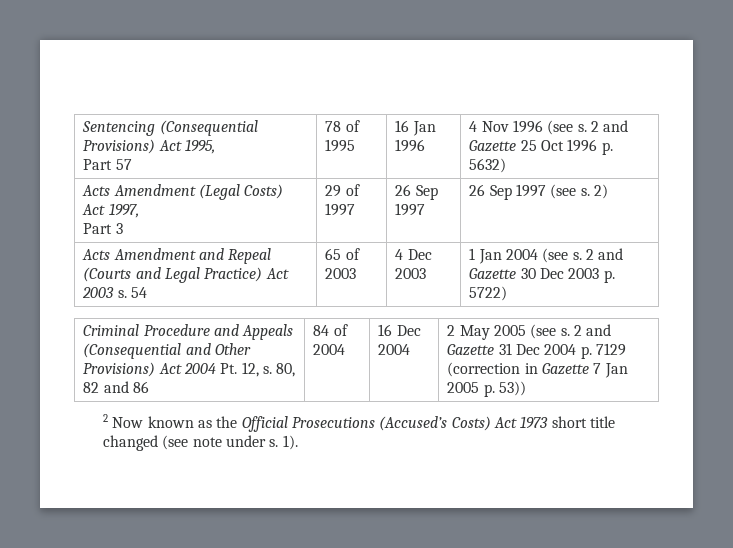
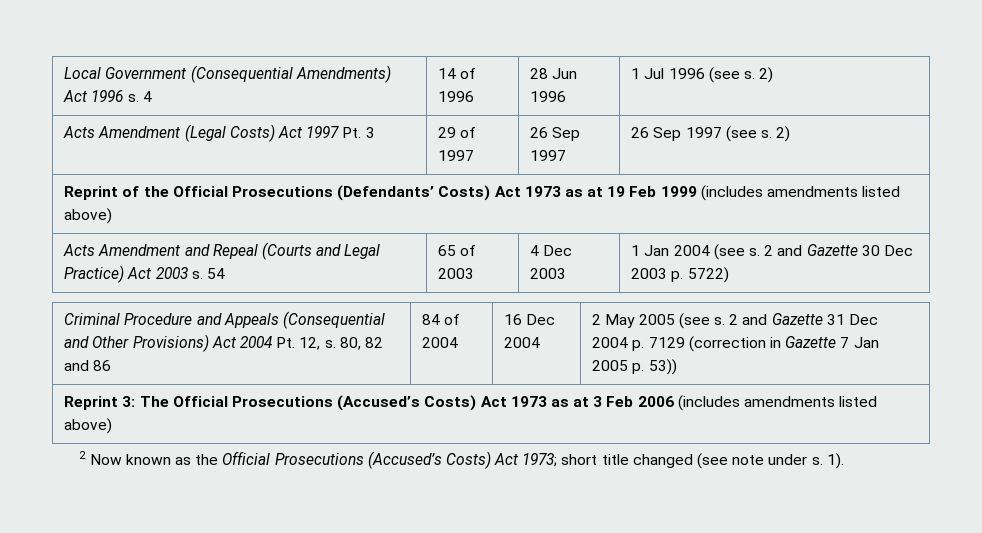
- Sentencing (Consequential Provisions) Act 1995,
- Part 57 | 78 of 1995 | 16 Jan 1996 | 4 Nov 1996 (see s. 2 and Gazette 25 Oct 1996 p. 5632)
+ Local Government (Consequential Amendments) Act 1996 s. 4 | 14 of 1996 | 28 Jun 1996 | 1 Jul 1996 (see s. 2)
- Acts Amendment (Legal Costs) Act 1997,
- Part 3 | 29 of 1997 | 26 Sep 1997 | 26 Sep 1997 (see s. 2)
+ Acts Amendment (Legal Costs) Act 1997 Pt. 3 | 29 of 1997 | 26 Sep 1997 | 26 Sep 1997 (see s. 2)
+ Reprint of the Official Prosecutions (Defendants’ Costs) Act 1973 as at 19 Feb 1999 (includes amendments listed above)
+ Reprint 3: The Official Prosecutions (Accused’s Costs) Act 1973 as at 3 Feb 2006 (includes amendments listed above)
- 2 Now known as the Official Prosecutions (Accused’s Costs) Act 1973 short title changed (see note under s.
+ 2 Now known as the Official Prosecutions (Accused’s Costs) Act 1973; short title changed (see note under s.

